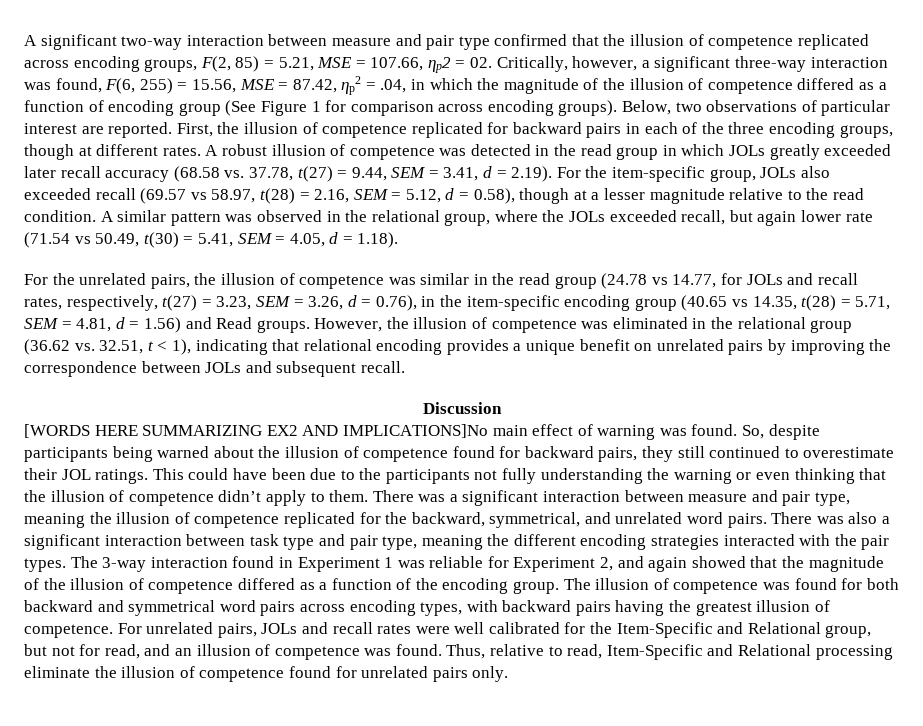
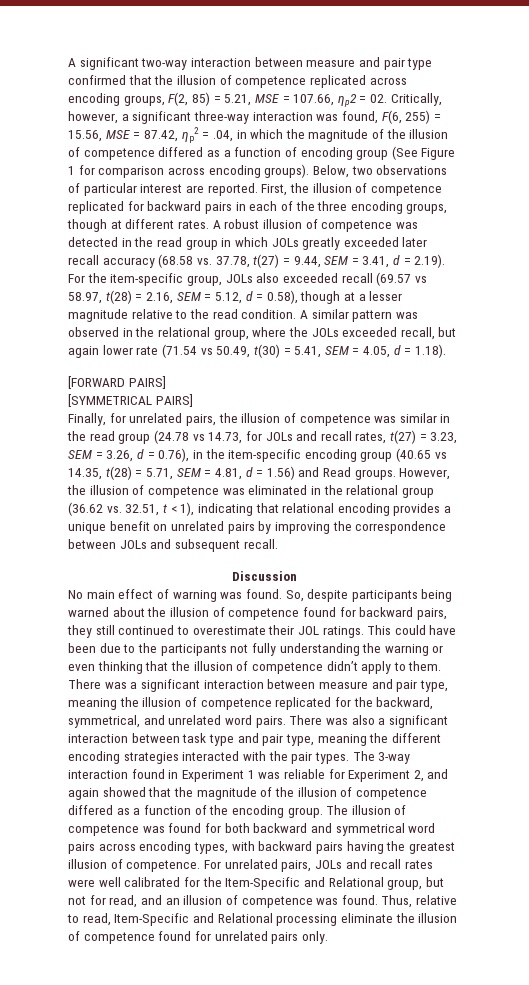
- For the unrelated pairs, the illusion of competence was similar in the read group (24.78 vs 14.77, for JOLs and recall rates, respectively, t(27) = 3.23, SEM = 3.26, d = 0.76), in the item-specific encoding group (40.65 vs 14.35, t(28) = 5.71, SEM = 4.81, d = 1.56) and Read groups.
+ [FORWARD PAIRS]
+ [SYMMETRICAL PAIRS]
+ Finally, for unrelated pairs, the illusion of competence was similar in the read group (24.78 vs 14.73, for JOLs and recall rates, t(27) = 3.23, SEM = 3.26, d = 0.76), in the item-specific encoding group (40.65 vs 14.35, t(28) = 5.71, SEM = 4.81, d = 1.56) and Read groups.
- [WORDS HERE SUMMARIZING EX2 AND IMPLICATIONS]No main effect of warning was found.
+ No main effect of warning was found.

